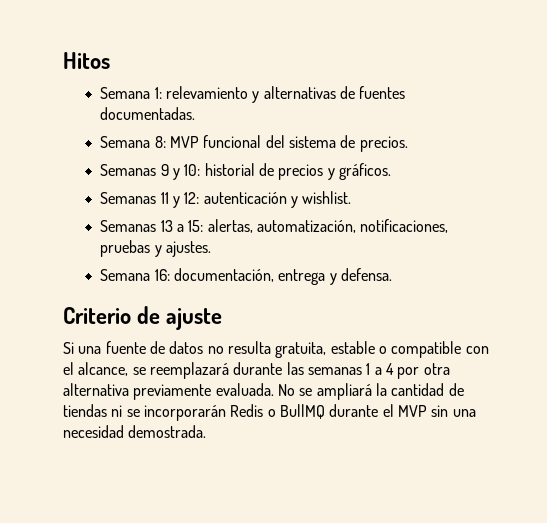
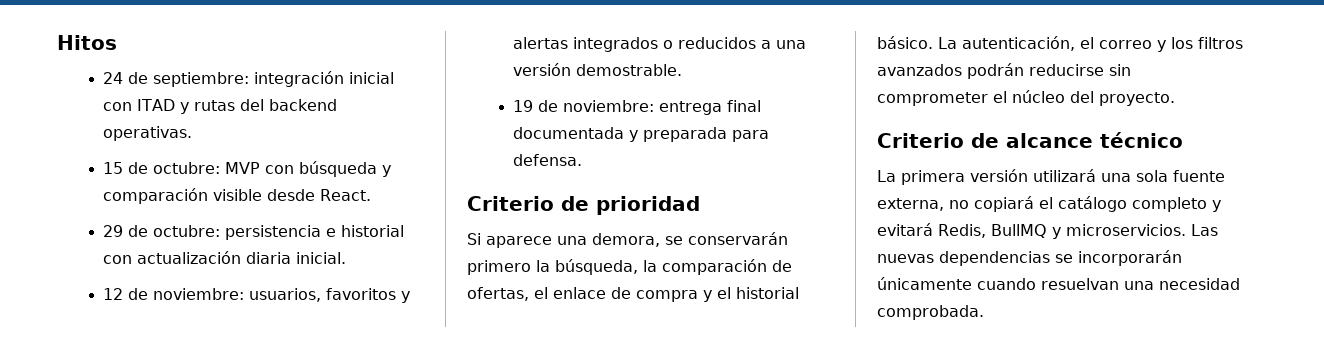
- Semana 1: relevamiento y alternativas de fuentes documentadas.
- Semana 8: MVP funcional del sistema de precios.
- Semanas 9 y 10: historial de precios y gráficos.
- Semanas 11 y 12: autenticación y wishlist.
- Semanas 13 a 15: alertas, automatización, notificaciones, pruebas y ajustes.
- Semana 16: documentación, entrega y defensa.
+ 24 de septiembre: integración inicial con ITAD y rutas del backend operativas.
+ 15 de octubre: MVP con búsqueda y comparación visible desde React.
+ 29 de octubre: persistencia e historial con actualización diaria inicial.
+ 12 de noviembre: usuarios, favoritos y alertas integrados o reducidos a una versión demostrable.
+ 19 de noviembre: entrega final documentada y preparada para defensa.
- Criterio de ajuste
+ Criterio de prioridad
- Si una fuente de datos no resulta gratuita, estable o compatible con el alcance, se reemplazará durante las semanas 1 a 4 por otra alternativa previamente evaluada. No se ampliará la cantidad de tiendas ni se incorporarán Redis o BullMQ durante el MVP sin una necesidad demostrada.
+ Si aparece una demora, se conservarán primero la búsqueda, la comparación de ofertas, el enlace de compra y el historial básico. La autenticación, el correo y los filtros avanzados podrán reducirse sin comprometer el núcleo del proyecto.
+ Criterio de alcance técnico
+ La primera versión utilizará una sola fuente externa, no copiará el catálogo completo y evitará Redis, BullMQ y microservicios. Las nuevas dependencias se incorporarán únicamente cuando resuelvan una necesidad comprobada.

